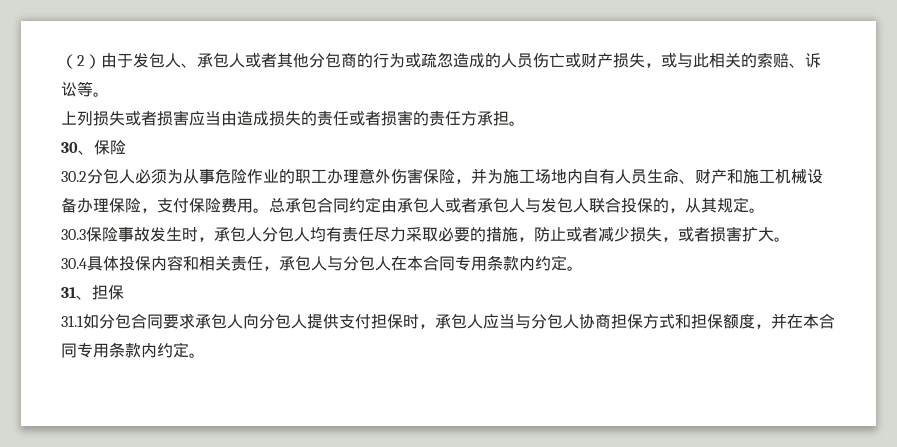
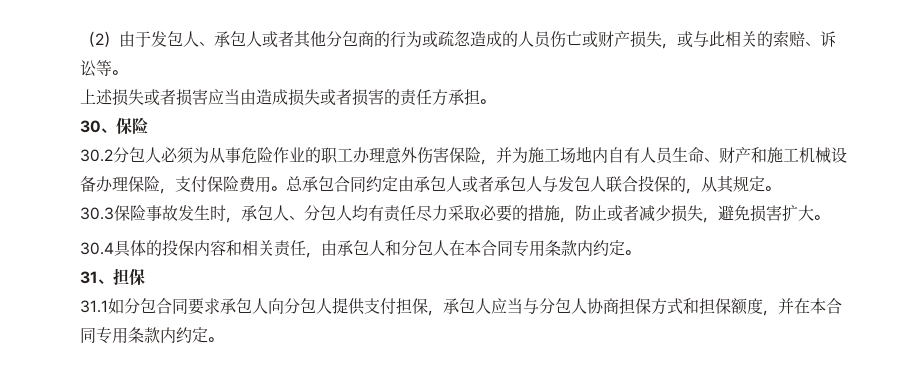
- 上列损失或者损害应当由造成损失的责任或者损害的责任方承担。
+ 上述损失或者损害应当由造成损失或者损害的责任方承担。
- 30.3保险事故发生时，承包人分包人均有责任尽力采取必要的措施，防止或者减少损失，或者损害扩大。
+ 30.3保险事故发生时，承包人、分包人均有责任尽力采取必要的措施，防止或者减少损失，避免损害扩大。
- 30.4具体投保内容和相关责任，承包人与分包人在本合同专用条款内约定。
+ 30.4具体的投保内容和相关责任，由承包人和分包人在本合同专用条款内约定。
- 31.1如分包合同要求承包人向分包人提供支付担保时，承包人应当与分包人协商担保方式和担保额度，并在本合同专用条款内约定。
+ 31.1如分包合同要求承包人向分包人提供支付担保，承包人应当与分包人协商担保方式和担保额度，并在本合同专用条款内约定。

